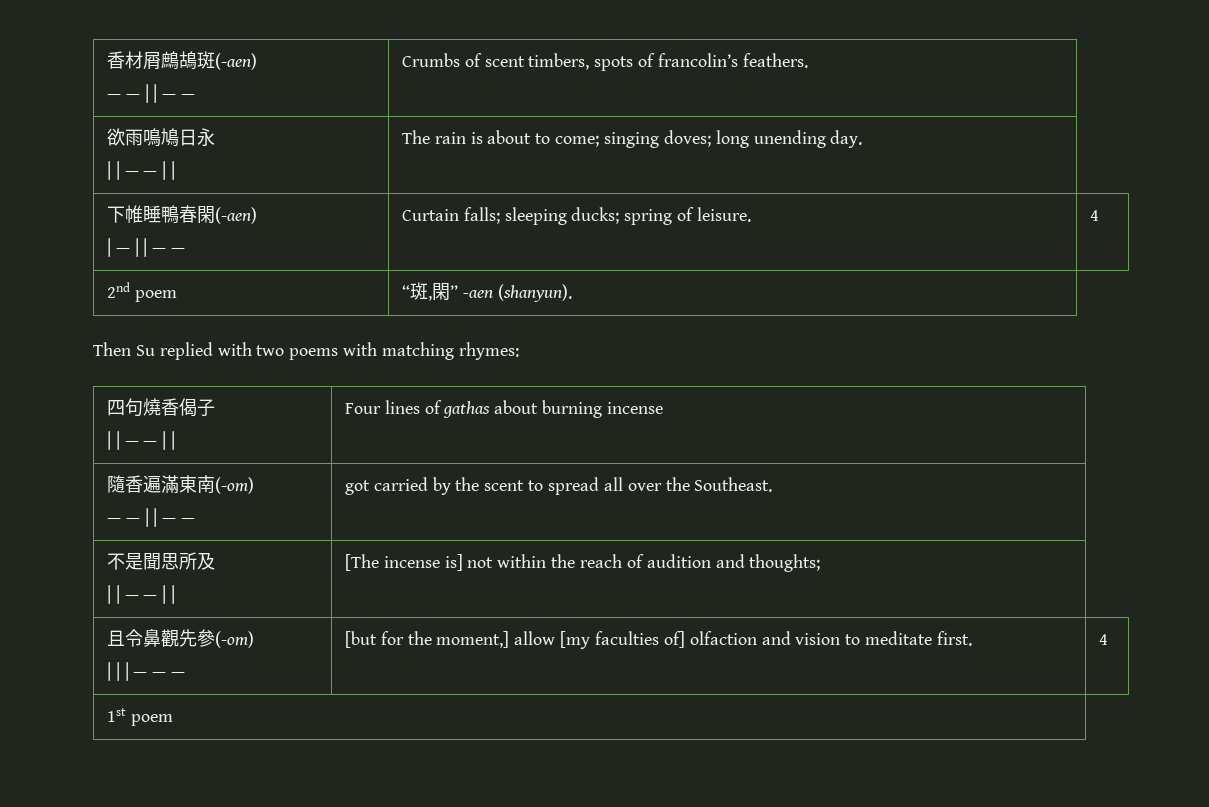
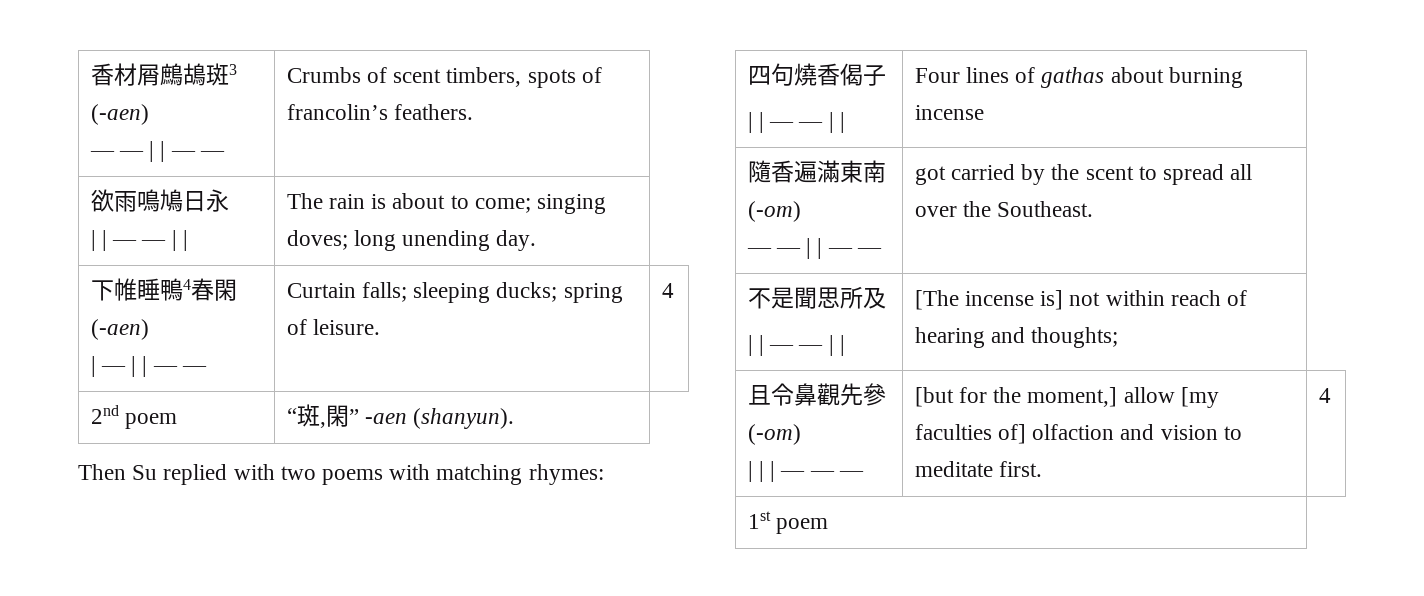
- 香材屑鷓鴣斑(-aen)
+ 香材屑鷓鴣斑3 (-aen)
- 下帷睡鴨春閑(-aen)
+ 下帷睡鴨4春閑(-aen)
  不是聞思所及
- | | — — | | | [The incense is] not within the reach of audition and thoughts;
+ | | — — | | | [The incense is] not within reach of hearing and thoughts;

